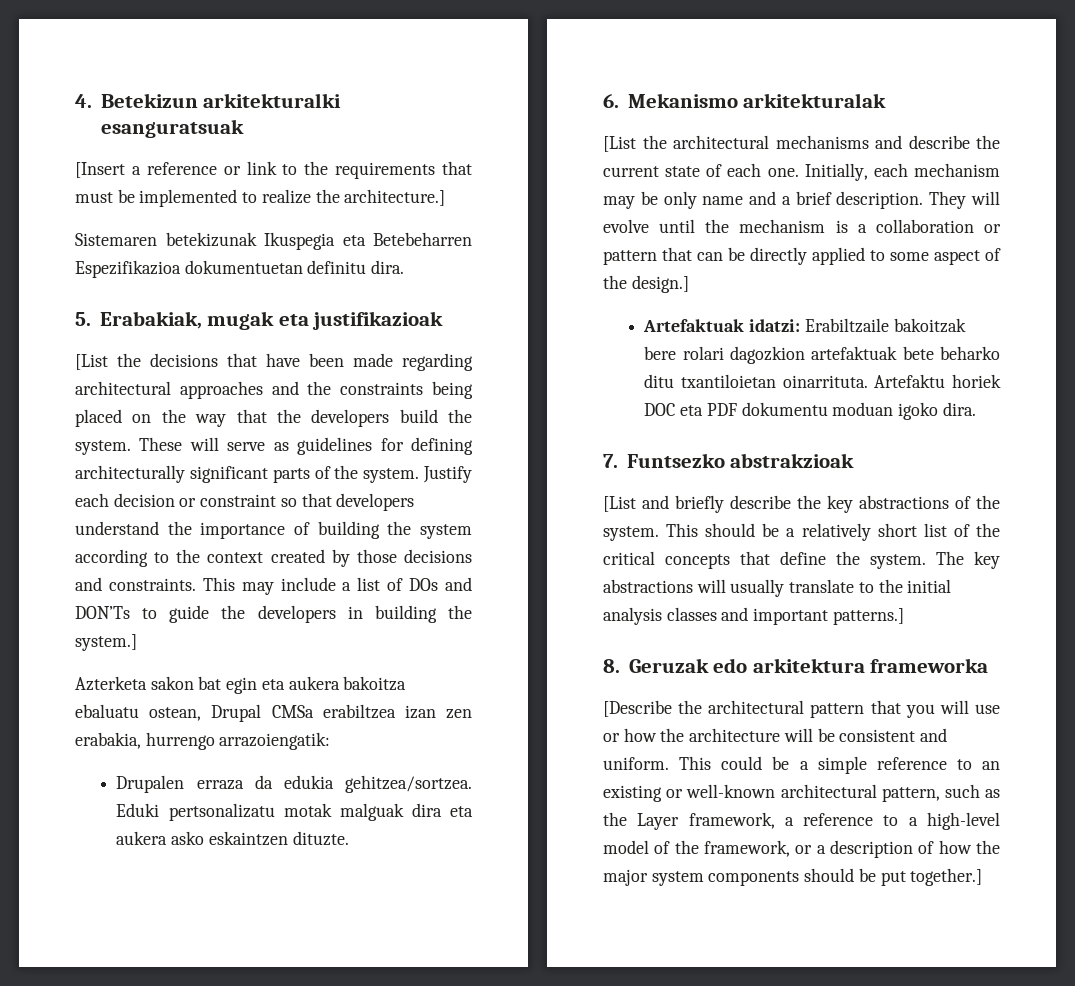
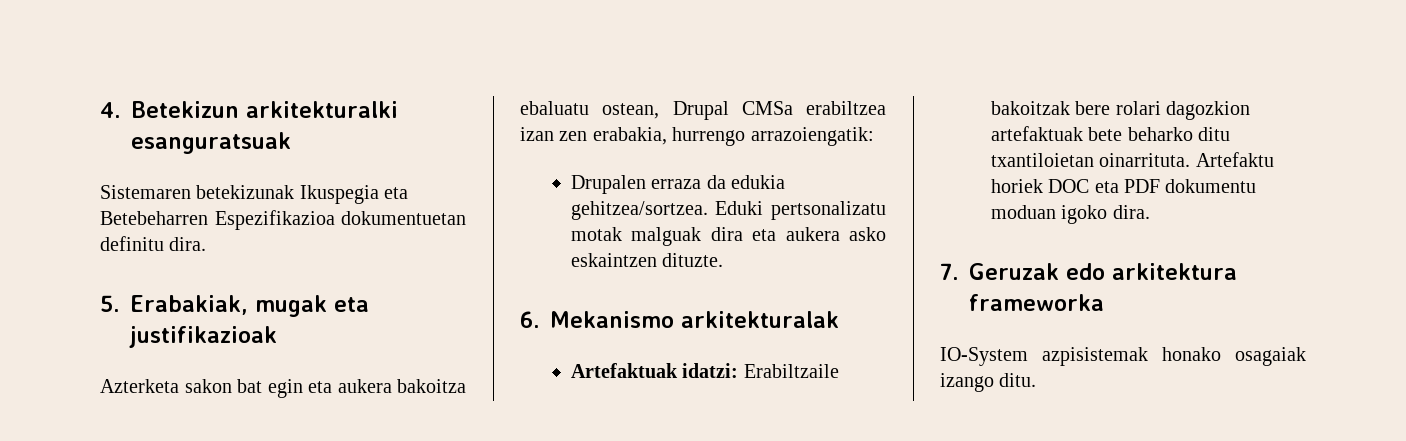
- [Insert a reference or link to the requirements that must be implemented to realize the architecture.]
- [List the decisions that have been made regarding architectural approaches and the constraints being placed on the way that the developers build the system. These will serve as guidelines for defining architecturally significant parts of the system. Justify each decision or constraint so that developers understand the importance of building the system according to the context created by those decisions and constraints. This may include a list of DOs and DON’Ts to guide the developers in building the system.]
- [List the architectural mechanisms and describe the current state of each one. Initially, each mechanism may be only name and a brief description. They will evolve until the mechanism is a collaboration or pattern that can be directly applied to some aspect of the design.]
- 7. Funtsezko abstrakzioak
- [List and briefly describe the key abstractions of the system. This should be a relatively short list of the critical concepts that define the system. The key abstractions will usually translate to the initial analysis classes and important patterns.]
- 8. Geruzak edo arkitektura frameworka
- [Describe the architectural pattern that you will use or how the architecture will be consistent and uniform. This could be a simple reference to an existing or well-known architectural pattern, such as the Layer framework, a reference to a high-level model of the framework, or a description of how the major system components should be put together.]
+ 7. Geruzak edo arkitektura frameworka
+ IO-System azpisistemak honako osagaiak izango ditu.

